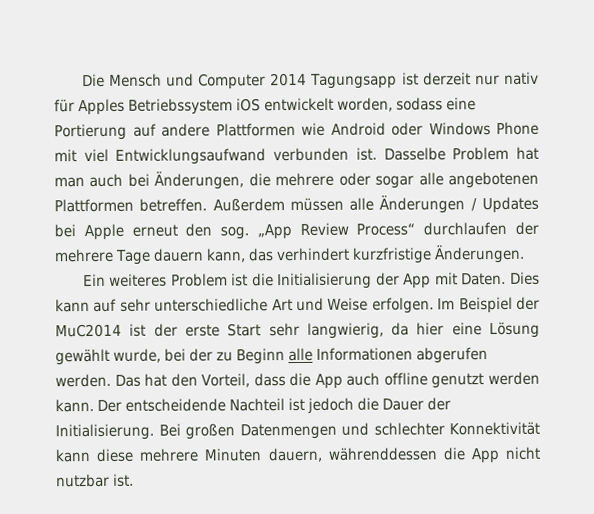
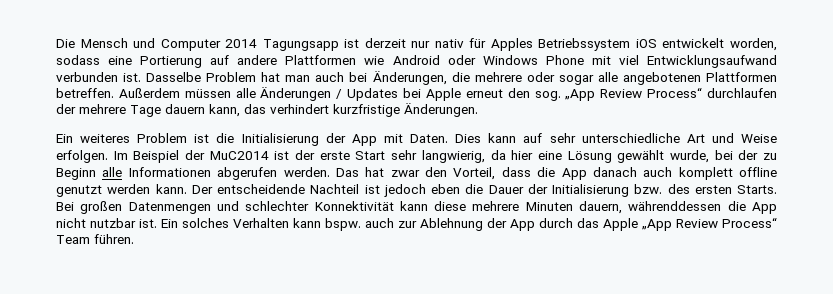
- Das hat den Vorteil, dass die App auch offline genutzt werden kann.
+ Das hat zwar den Vorteil, dass die App danach auch komplett offline genutzt werden kann.
- Der entscheidende Nachteil ist jedoch die Dauer der Initialisierung.
+ Der entscheidende Nachteil ist jedoch eben die Dauer der Initialisierung bzw. des ersten Starts.
+ Ein solches Verhalten kann bspw. auch zur Ablehnung der App durch das Apple „App Review Process“ Team führen.

